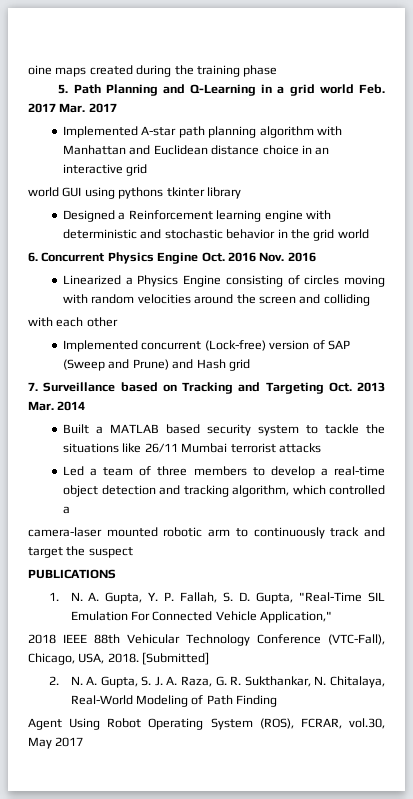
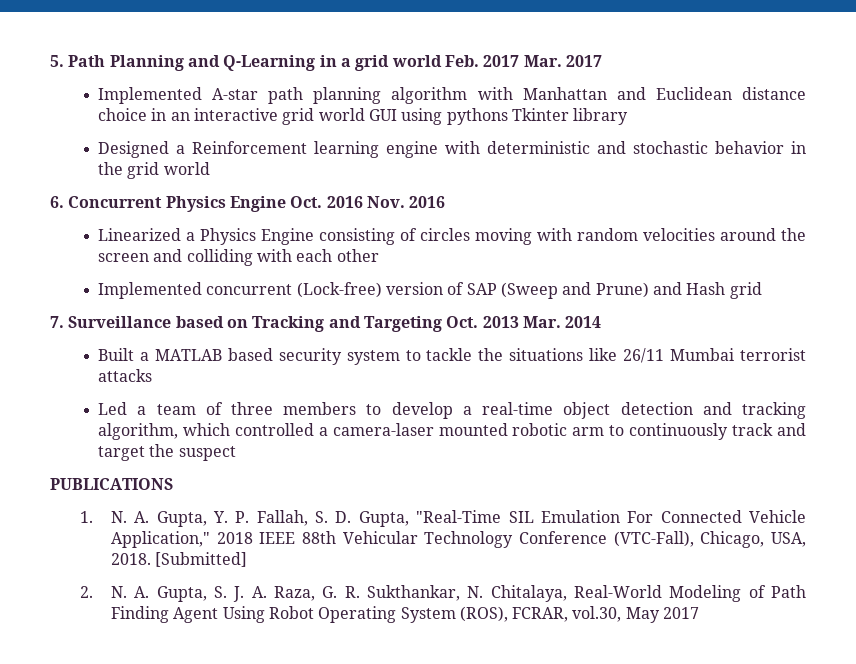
- oine maps created during the training phase
- Implemented A-star path planning algorithm with Manhattan and Euclidean distance choice in an interactive grid
- world GUI using pythons tkinter library
+ Implemented A-star path planning algorithm with Manhattan and Euclidean distance choice in an interactive grid world GUI using pythons Tkinter library
- Linearized a Physics Engine consisting of circles moving with random velocities around the screen and colliding
- with each other
+ Linearized a Physics Engine consisting of circles moving with random velocities around the screen and colliding with each other
- Led a team of three members to develop a real-time object detection and tracking algorithm, which controlled a
- camera-laser mounted robotic arm to continuously track and target the suspect
+ Led a team of three members to develop a real-time object detection and tracking algorithm, which controlled a camera-laser mounted robotic arm to continuously track and target the suspect
- 1. N. A. Gupta, Y. P. Fallah, S. D. Gupta, "Real-Time SIL Emulation For Connected Vehicle Application,"
- 2018 IEEE 88th Vehicular Technology Conference (VTC-Fall), Chicago, USA, 2018.
+ 1. N. A. Gupta, Y. P. Fallah, S. D. Gupta, "Real-Time SIL Emulation For Connected Vehicle Application," 2018 IEEE 88th Vehicular Technology Conference (VTC-Fall), Chicago, USA, 2018.
- 2. N. A. Gupta, S. J. A. Raza, G. R. Sukthankar, N. Chitalaya, Real-World Modeling of Path Finding
- Agent Using Robot Operating System (ROS), FCRAR, vol.30, May 2017
+ 2. N. A. Gupta, S. J. A. Raza, G. R. Sukthankar, N. Chitalaya, Real-World Modeling of Path Finding Agent Using Robot Operating System (ROS), FCRAR, vol.30, May 2017

